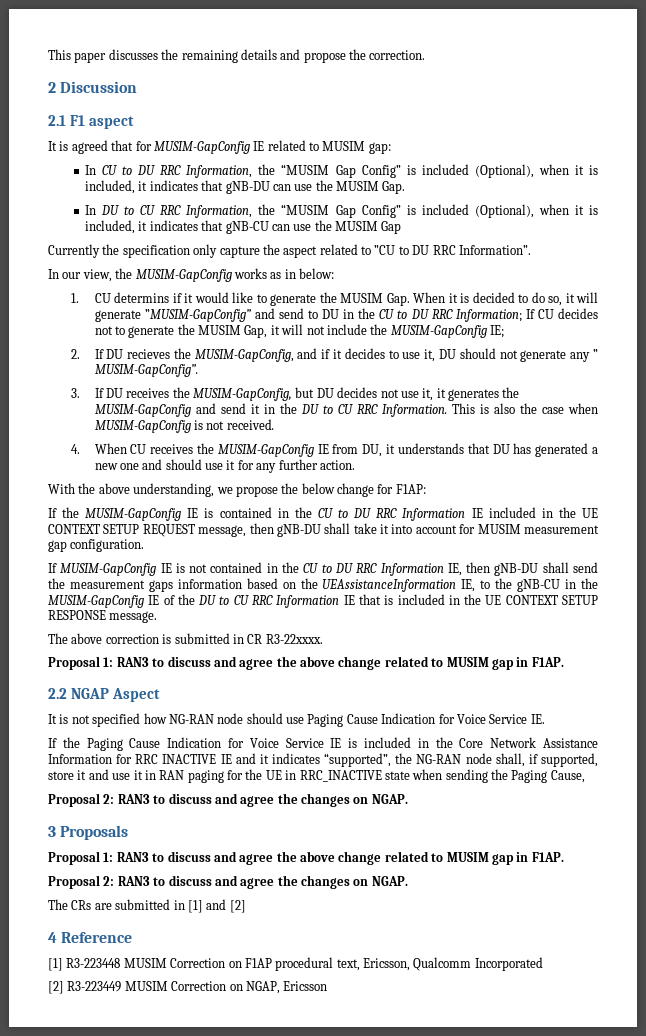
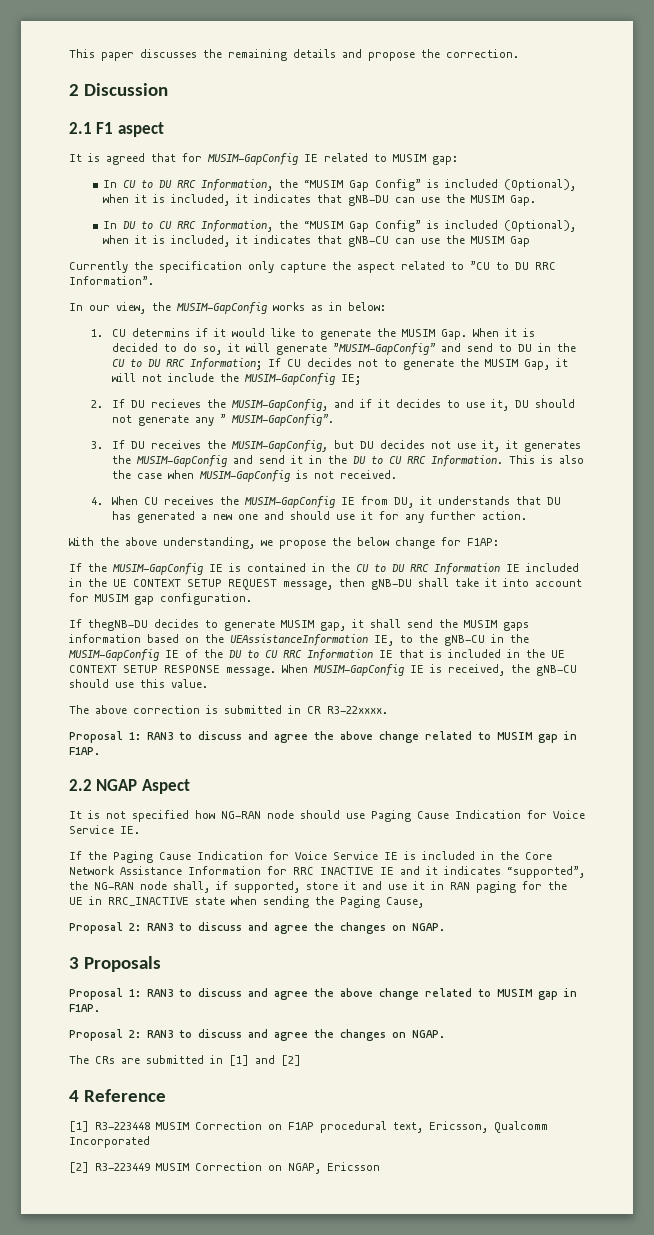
- If the MUSIM-GapConfig IE is contained in the CU to DU RRC Information IE included in the UE CONTEXT SETUP REQUEST message, then gNB-DU shall take it into account for MUSIM measurement gap configuration.
+ If the MUSIM-GapConfig IE is contained in the CU to DU RRC Information IE included in the UE CONTEXT SETUP REQUEST message, then gNB-DU shall take it into account for MUSIM gap configuration.
- If MUSIM-GapConfig IE is not contained in the CU to DU RRC Information IE, then gNB-DU shall send the measurement gaps information based on the UEAssistanceInformation IE, to the gNB-CU in the MUSIM-GapConfig IE of the DU to CU RRC Information IE that is included in the UE CONTEXT SETUP RESPONSE message.
+ If thegNB-DU decides to generate MUSIM gap, it shall send the MUSIM gaps information based on the UEAssistanceInformation IE, to the gNB-CU in the MUSIM-GapConfig IE of the DU to CU RRC Information IE that is included in the UE CONTEXT SETUP RESPONSE message. When MUSIM-GapConfig IE is received, the gNB-CU should use this value.

